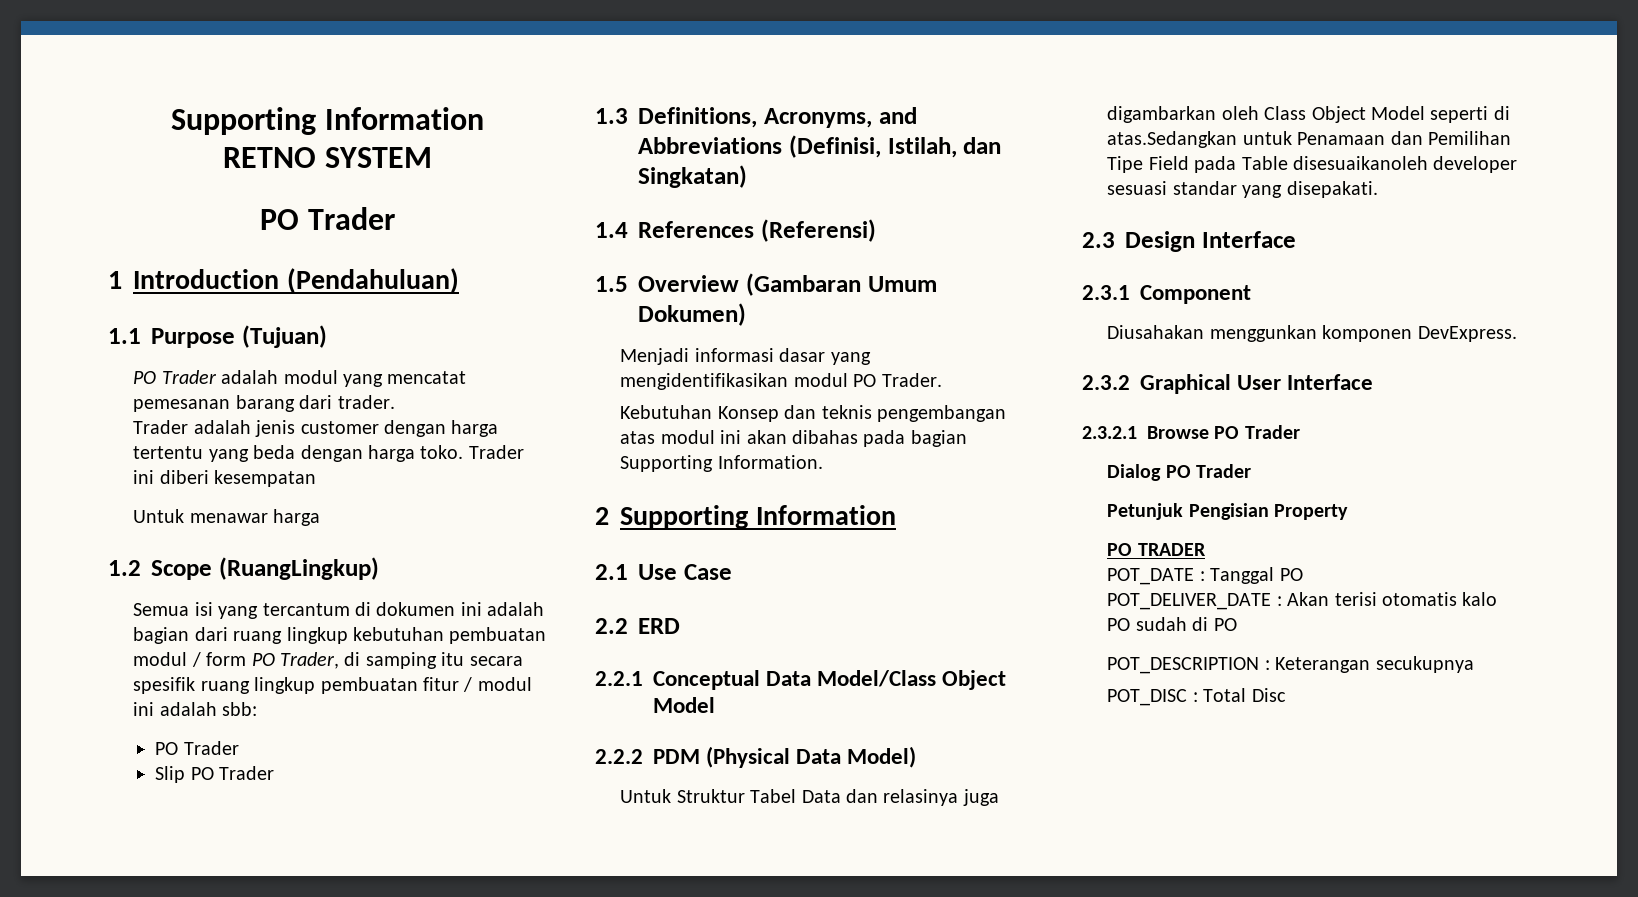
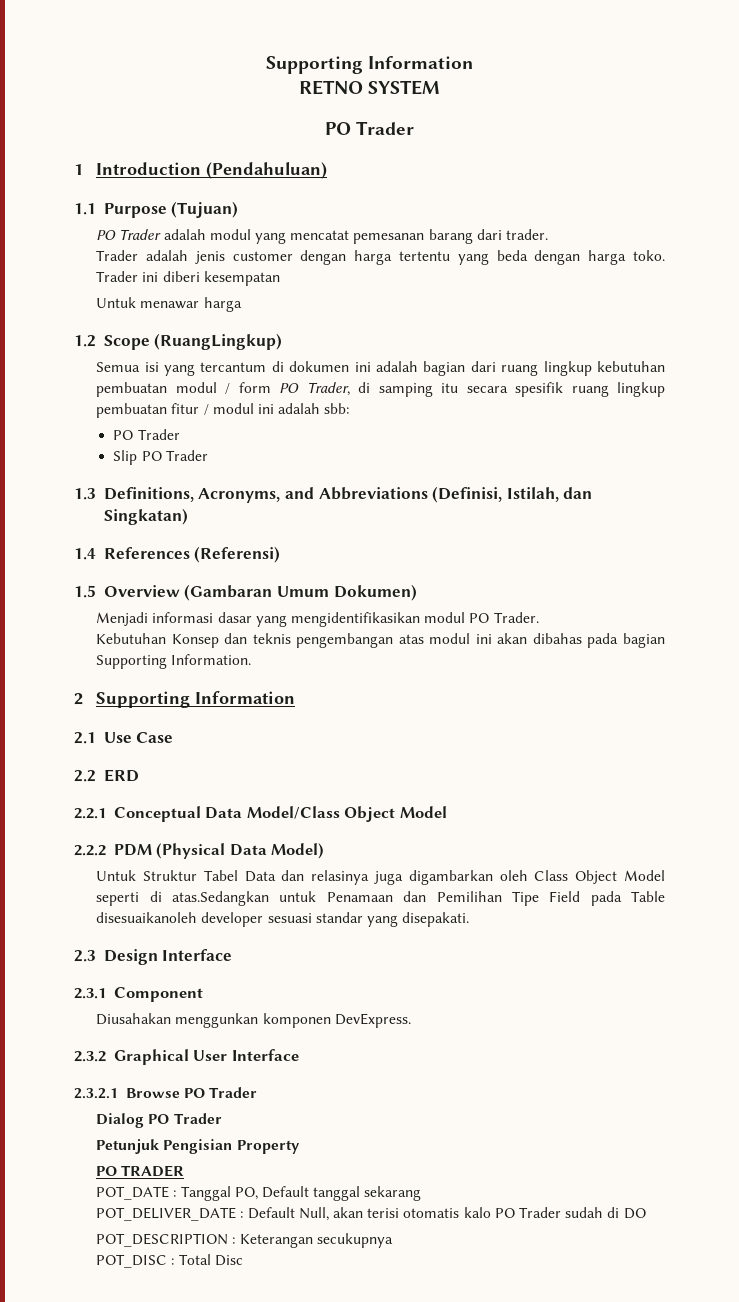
- POT_DATE : Tanggal PO
+ POT_DATE : Tanggal PO, Default tanggal sekarang
- POT_DELIVER_DATE : Akan terisi otomatis kalo PO sudah di PO
+ POT_DELIVER_DATE : Default Null, akan terisi otomatis kalo PO Trader sudah di DO

